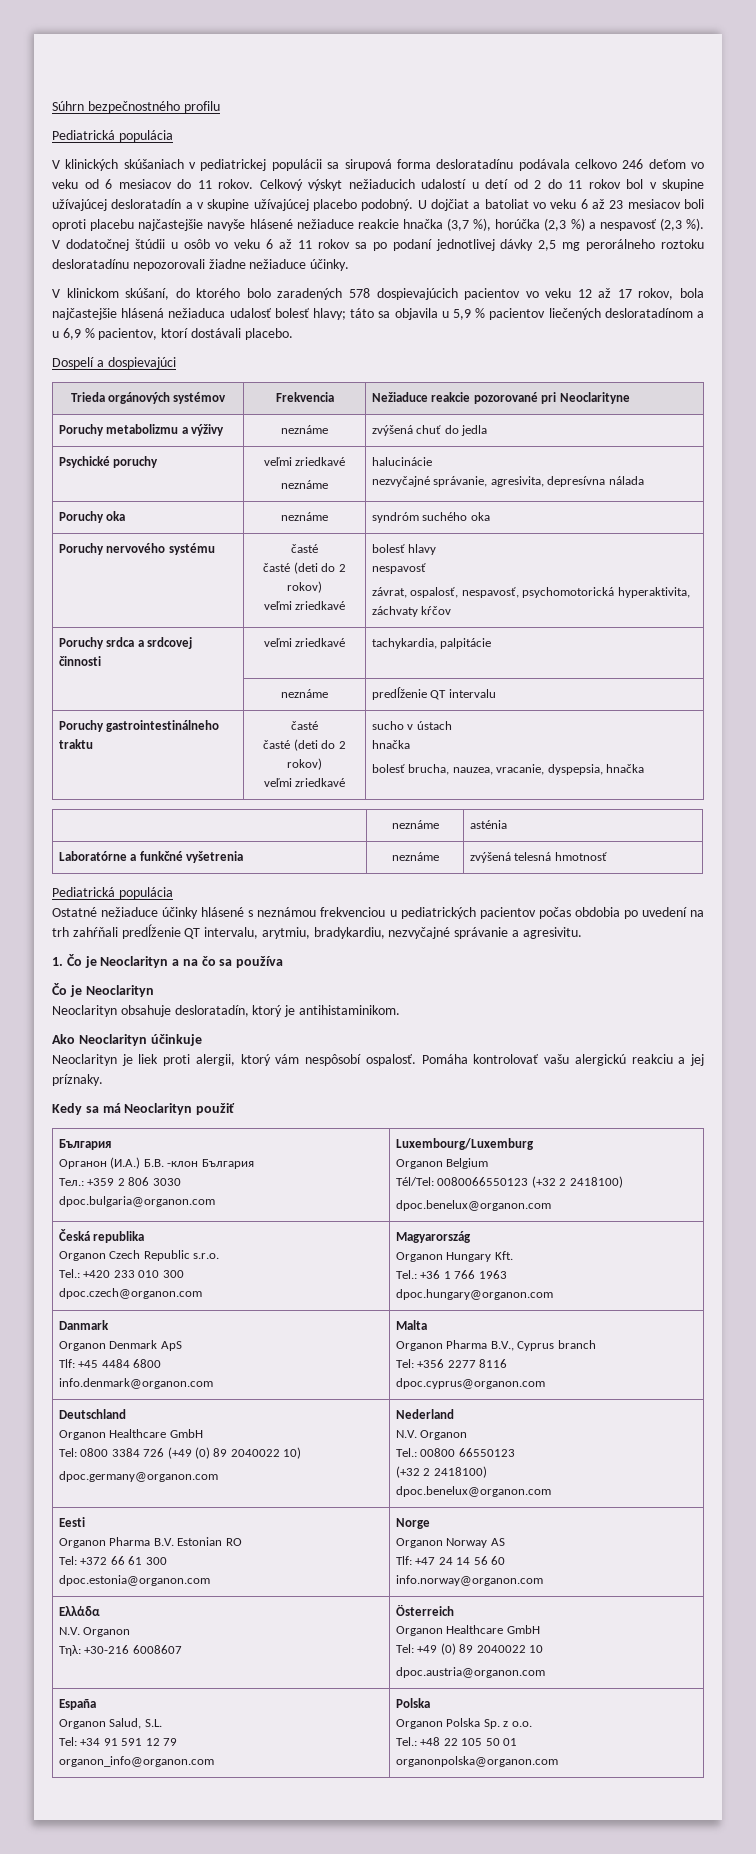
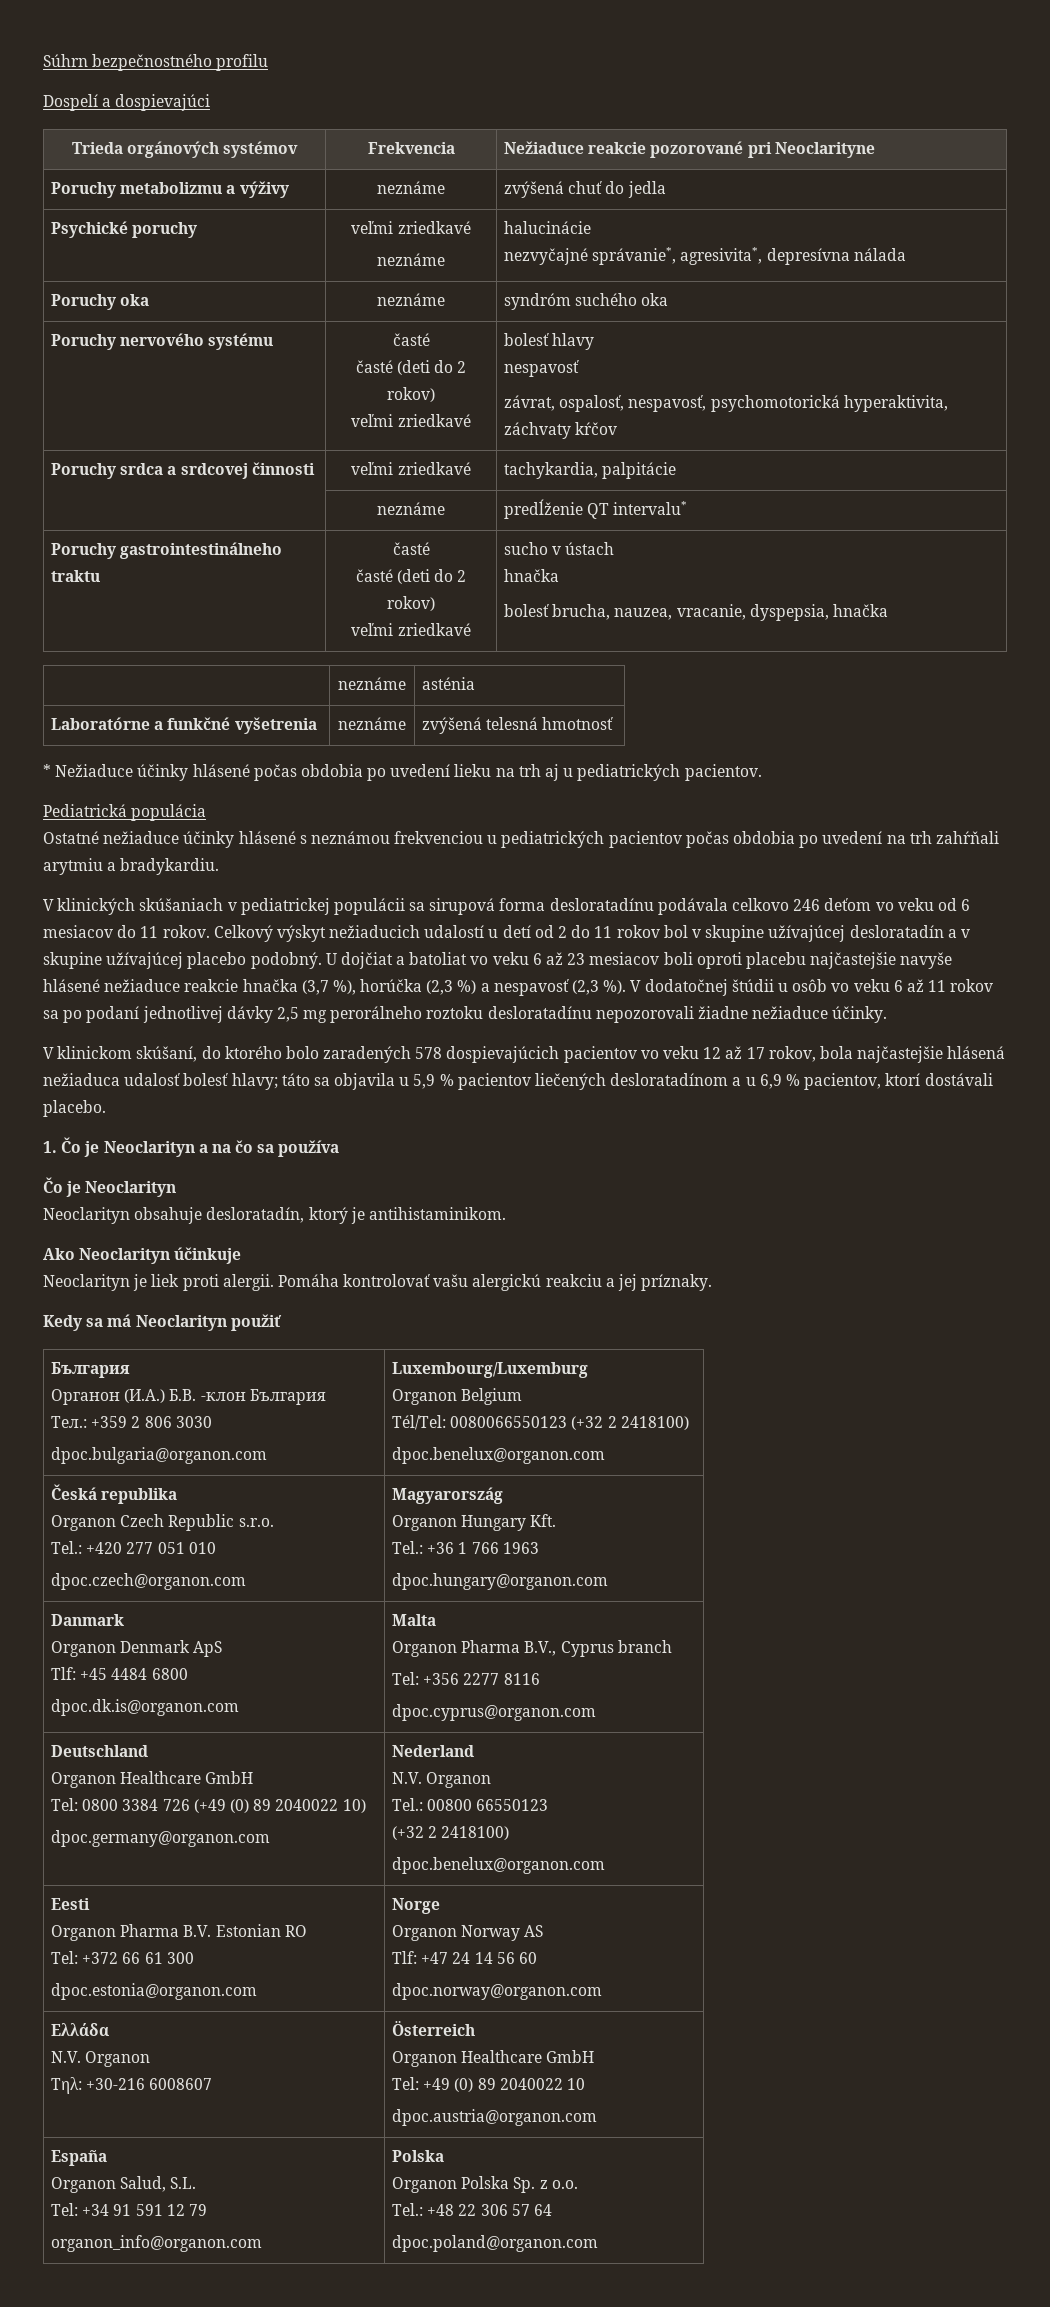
  Súhrn bezpečnostného profilu
+ Dospelí a dospievajúci
+ Trieda orgánových systémov | Frekvencia | Nežiaduce reakcie pozorované pri Neoclarityne
+ Poruchy metabolizmu a výživy | neznáme | zvýšená chuť do jedla
+ Psychické poruchy | veľmi zriedkavé
+ neznáme | halucinácie
+ nezvyčajné správanie*, agresivita*, depresívna nálada
+ Poruchy oka | neznáme | syndróm suchého oka
+ Poruchy nervového systému | časté
+ časté (deti do 2 rokov)
+ veľmi zriedkavé | bolesť hlavy
+ nespavosť
+ závrat, ospalosť, nespavosť, psychomotorická hyperaktivita, záchvaty kŕčov
+ Poruchy srdca a srdcovej činnosti | veľmi zriedkavé | tachykardia, palpitácie
+ | neznáme | predĺženie QT intervalu*
+ Poruchy gastrointestinálneho traktu | časté
+ časté (deti do 2 rokov)
+ veľmi zriedkavé | sucho v ústach
+ hnačka
+ bolesť brucha, nauzea, vracanie, dyspepsia, hnačka
+ | neznáme | asténia
+ Laboratórne a funkčné vyšetrenia | neznáme | zvýšená telesná hmotnosť
+ * Nežiaduce účinky hlásené počas obdobia po uvedení lieku na trh aj u pediatrických pacientov.
  Pediatrická populácia
+ Ostatné nežiaduce účinky hlásené s neznámou frekvenciou u pediatrických pacientov počas obdobia po uvedení na trh zahŕňali arytmiu a bradykardiu.
- Dospelí a dospievajúci
- Trieda orgánových systémov | Frekvencia | Nežiaduce reakcie pozorované pri Neoclarityne
- Poruchy metabolizmu a výživy | neznáme | zvýšená chuť do jedla
- Psychické poruchy | veľmi zriedkavé
- neznáme | halucinácie
- nezvyčajné správanie, agresivita, depresívna nálada
- Poruchy oka | neznáme | syndróm suchého oka
- Poruchy nervového systému | časté
- časté (deti do 2 rokov)
- veľmi zriedkavé | bolesť hlavy
- nespavosť
- závrat, ospalosť, nespavosť, psychomotorická hyperaktivita, záchvaty kŕčov
- Poruchy srdca a srdcovej činnosti | veľmi zriedkavé | tachykardia, palpitácie
- | neznáme | predĺženie QT intervalu
- Poruchy gastrointestinálneho traktu | časté
- časté (deti do 2 rokov)
- veľmi zriedkavé | sucho v ústach
- hnačka
- bolesť brucha, nauzea, vracanie, dyspepsia, hnačka
- | neznáme | asténia
- Laboratórne a funkčné vyšetrenia | neznáme | zvýšená telesná hmotnosť
- Pediatrická populácia
- Ostatné nežiaduce účinky hlásené s neznámou frekvenciou u pediatrických pacientov počas obdobia po uvedení na trh zahŕňali predĺženie QT intervalu, arytmiu, bradykardiu, nezvyčajné správanie a agresivitu.
- Neoclarityn je liek proti alergii, ktorý vám nespôsobí ospalosť.
+ Neoclarityn je liek proti alergii.
  Česká republika
  Organon Czech Republic s.r.o.
- Tel.: +420 233 010 300
+ Tel.: +420 277 051 010
  Danmark
  Organon Denmark ApS
  Tlf: +45 4484 6800
- info.denmark@organon.com | Malta
+ dpoc.dk.is@organon.com | Malta
  Eesti
  Organon Pharma B.V. Estonian RO
  Tel: +372 66 61 300
  dpoc.estonia@organon.com | Norge
  Organon Norway AS
  Tlf: +47 24 14 56 60
- info.norway@organon.com
+ dpoc.norway@organon.com
  España
  Organon Salud, S.L.
  Tel: +34 91 591 12 79
  organon_info@organon.com | Polska
  Organon Polska Sp. z o.o.
- Tel.: +48 22 105 50 01
- organonpolska@organon.com
+ Tel.: +48 22 306 57 64
+ dpoc.poland@organon.com

